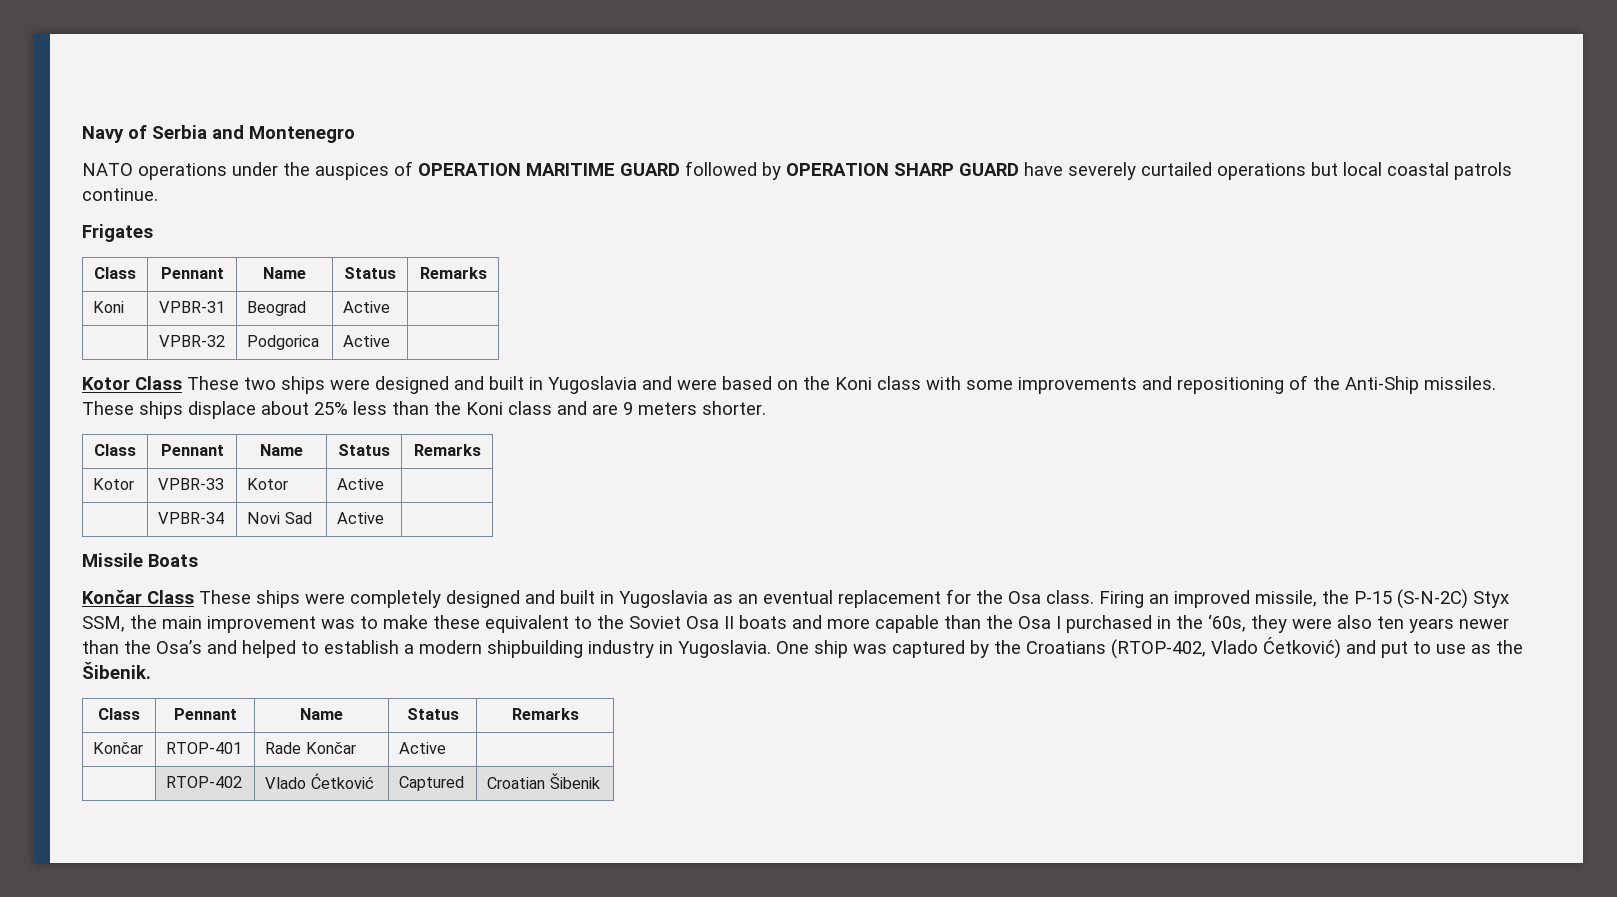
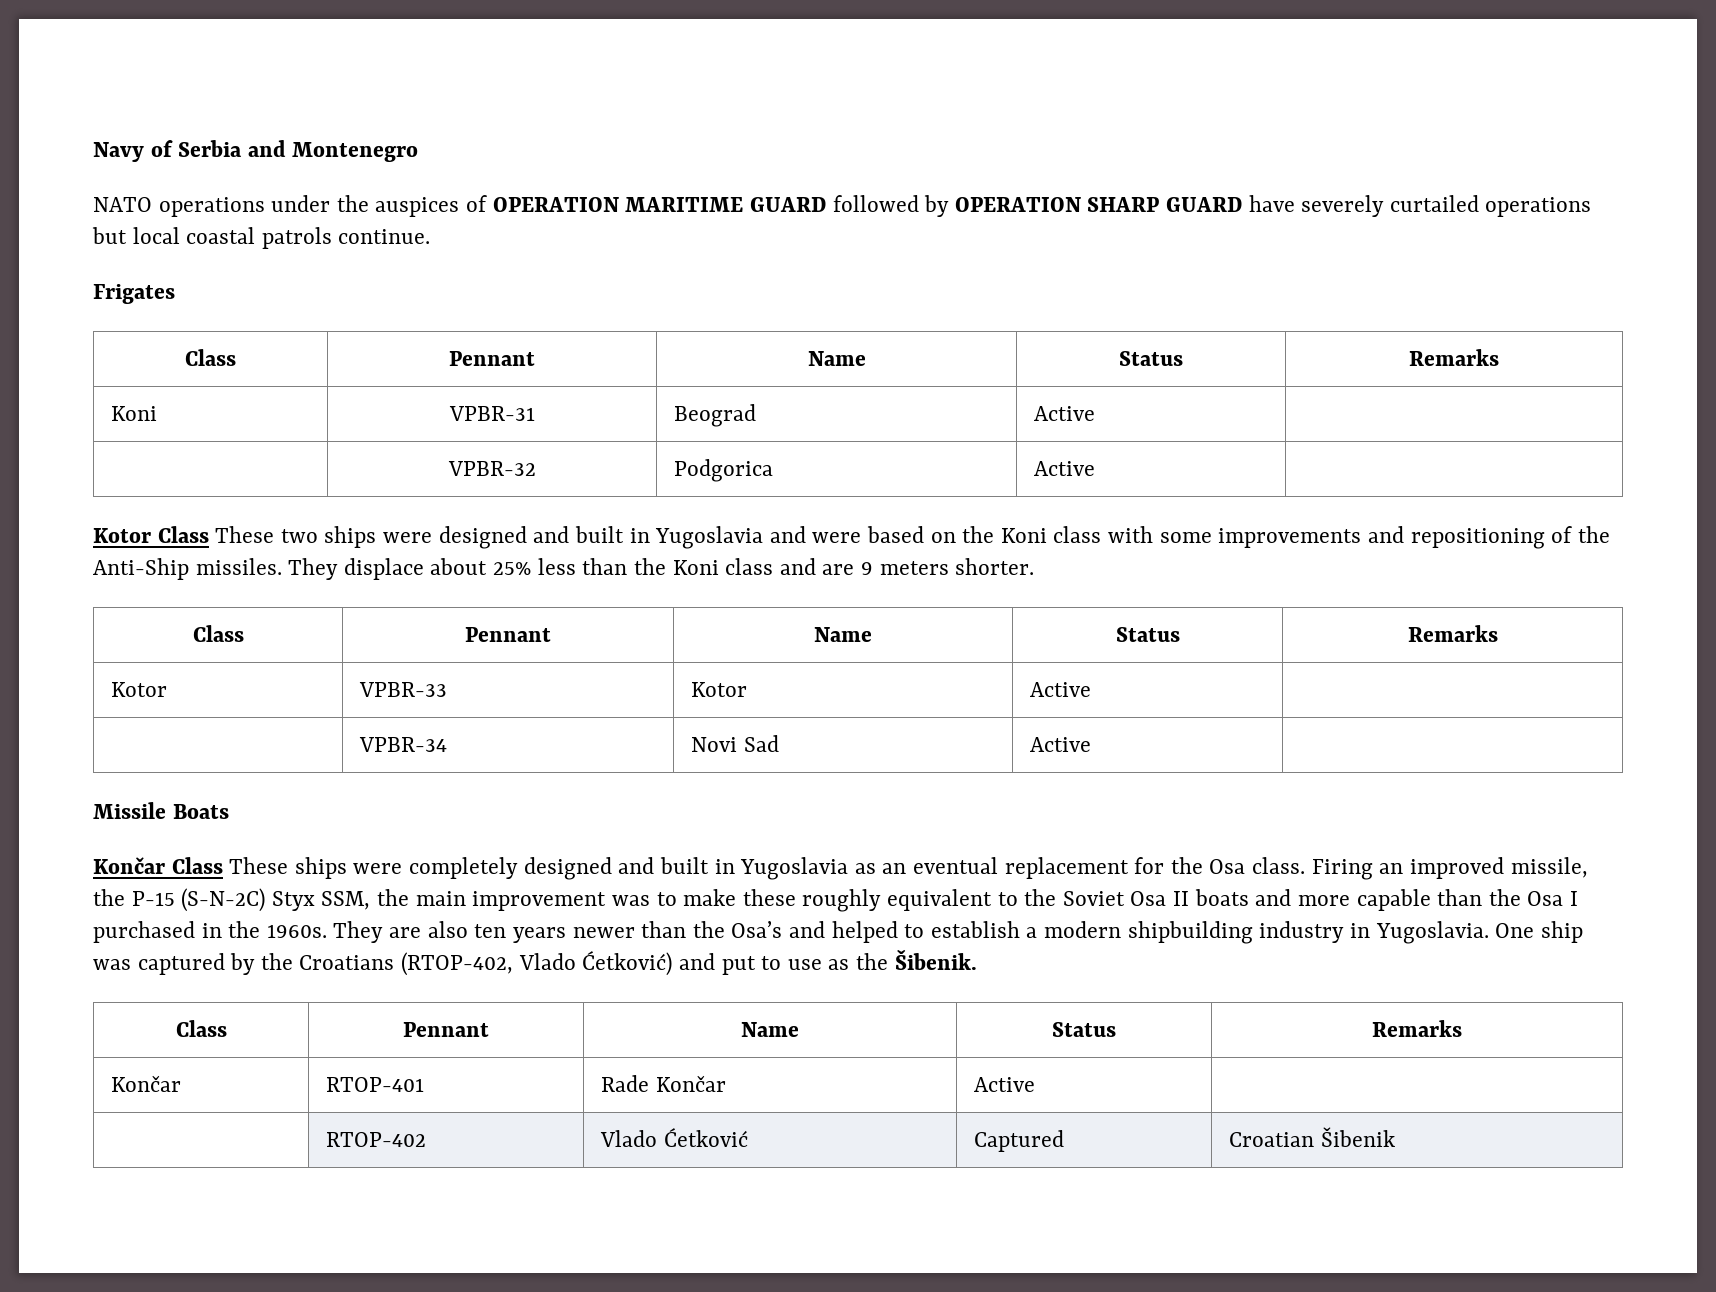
- These ships displace about 25% less than the Koni class and are 9 meters shorter.
+ They displace about 25% less than the Koni class and are 9 meters shorter.
- Firing an improved missile, the P-15 (S-N-2C) Styx SSM, the main improvement was to make these equivalent to the Soviet Osa II boats and more capable than the Osa I purchased in the ‘60s, they were also ten years newer than the Osa’s and helped to establish a modern shipbuilding industry in Yugoslavia.
+ Firing an improved missile, the P-15 (S-N-2C) Styx SSM, the main improvement was to make these roughly equivalent to the Soviet Osa II boats and more capable than the Osa I purchased in the 1960s. They are also ten years newer than the Osa’s and helped to establish a modern shipbuilding industry in Yugoslavia.

